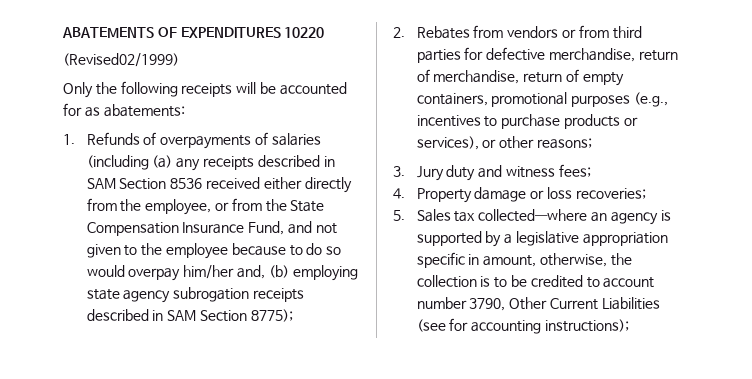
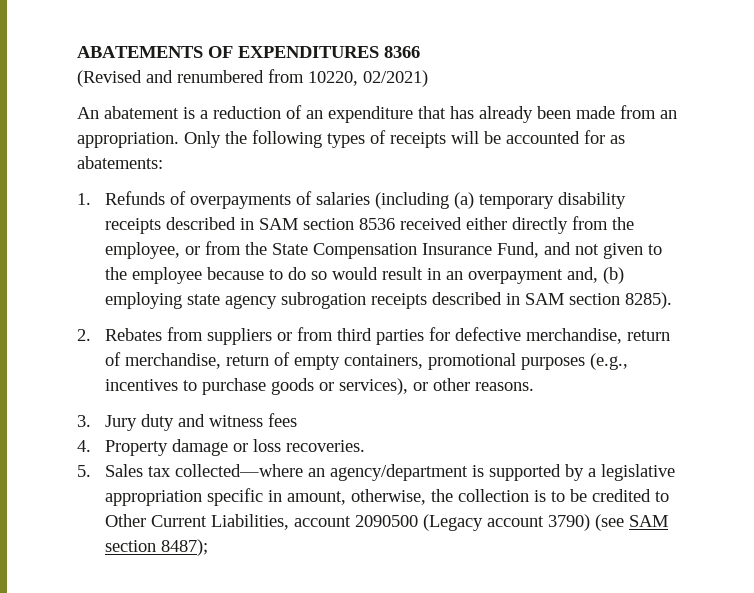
- ABATEMENTS OF EXPENDITURES 10220
- (Revised02/1999)
- Only the following receipts will be accounted for as abatements:
+ ABATEMENTS OF EXPENDITURES 8366
+ (Revised and renumbered from 10220, 02/2021)
+ An abatement is a reduction of an expenditure that has already been made from an appropriation. Only the following types of receipts will be accounted for as abatements:
- 1. Refunds of overpayments of salaries (including (a) any receipts described in SAM Section 8536 received either directly from the employee, or from the State Compensation Insurance Fund, and not given to the employee because to do so would overpay him/her and, (b) employing state agency subrogation receipts described in SAM Section 8775);
+ 1. Refunds of overpayments of salaries (including (a) temporary disability receipts described in SAM section 8536 received either directly from the employee, or from the State Compensation Insurance Fund, and not given to the employee because to do so would result in an overpayment and, (b) employing state agency subrogation receipts described in SAM section 8285).
- 2. Rebates from vendors or from third parties for defective merchandise, return of merchandise, return of empty containers, promotional purposes (e.g., incentives to purchase products or services), or other reasons;
+ 2. Rebates from suppliers or from third parties for defective merchandise, return of merchandise, return of empty containers, promotional purposes (e.g., incentives to purchase goods or services), or other reasons.
- 3. Jury duty and witness fees;
+ 3. Jury duty and witness fees
- 4. Property damage or loss recoveries;
+ 4. Property damage or loss recoveries.
- 5. Sales tax collected—where an agency is supported by a legislative appropriation specific in amount, otherwise, the collection is to be credited to account number 3790, Other Current Liabilities (see for accounting instructions);
+ 5. Sales tax collected—where an agency/department is supported by a legislative appropriation specific in amount, otherwise, the collection is to be credited to Other Current Liabilities, account 2090500 (Legacy account 3790) (see SAM section 8487);

